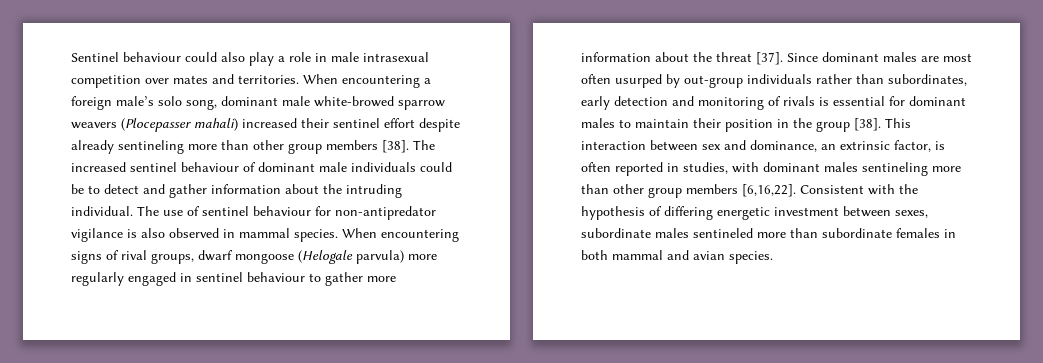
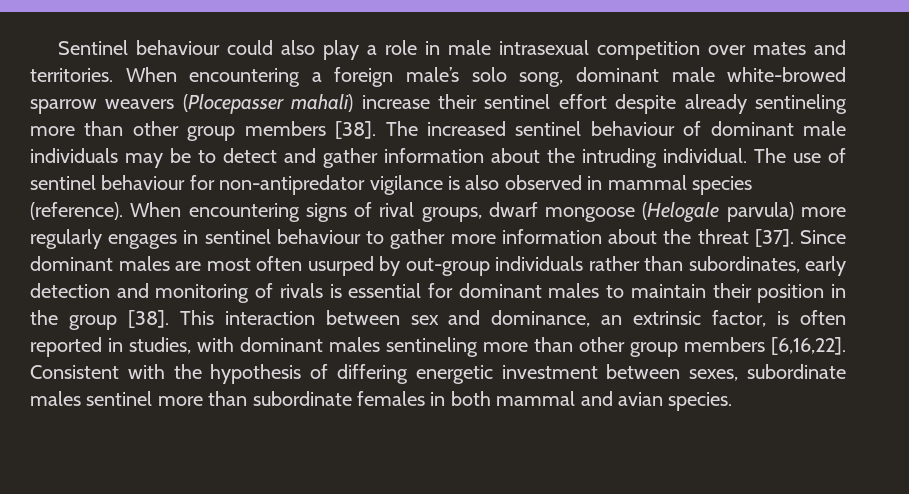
- When encountering a foreign male’s solo song, dominant male white-browed sparrow weavers (Plocepasser mahali) increased their sentinel effort despite already sentineling more than other group members [38].
+ When encountering a foreign male’s solo song, dominant male white-browed sparrow weavers (Plocepasser mahali) increase their sentinel effort despite already sentineling more than other group members [38].
- The increased sentinel behaviour of dominant male individuals could be to detect and gather information about the intruding individual.
+ The increased sentinel behaviour of dominant male individuals may be to detect and gather information about the intruding individual.
- The use of sentinel behaviour for non-antipredator vigilance is also observed in mammal species.
+ The use of sentinel behaviour for non-antipredator vigilance is also observed in mammal species (reference).
- When encountering signs of rival groups, dwarf mongoose (Helogale parvula) more regularly engaged in sentinel behaviour to gather more information about the threat [37].
+ When encountering signs of rival groups, dwarf mongoose (Helogale parvula) more regularly engages in sentinel behaviour to gather more information about the threat [37].
- Consistent with the hypothesis of differing energetic investment between sexes, subordinate males sentineled more than subordinate females in both mammal and avian species.
+ Consistent with the hypothesis of differing energetic investment between sexes, subordinate males sentinel more than subordinate females in both mammal and avian species.

